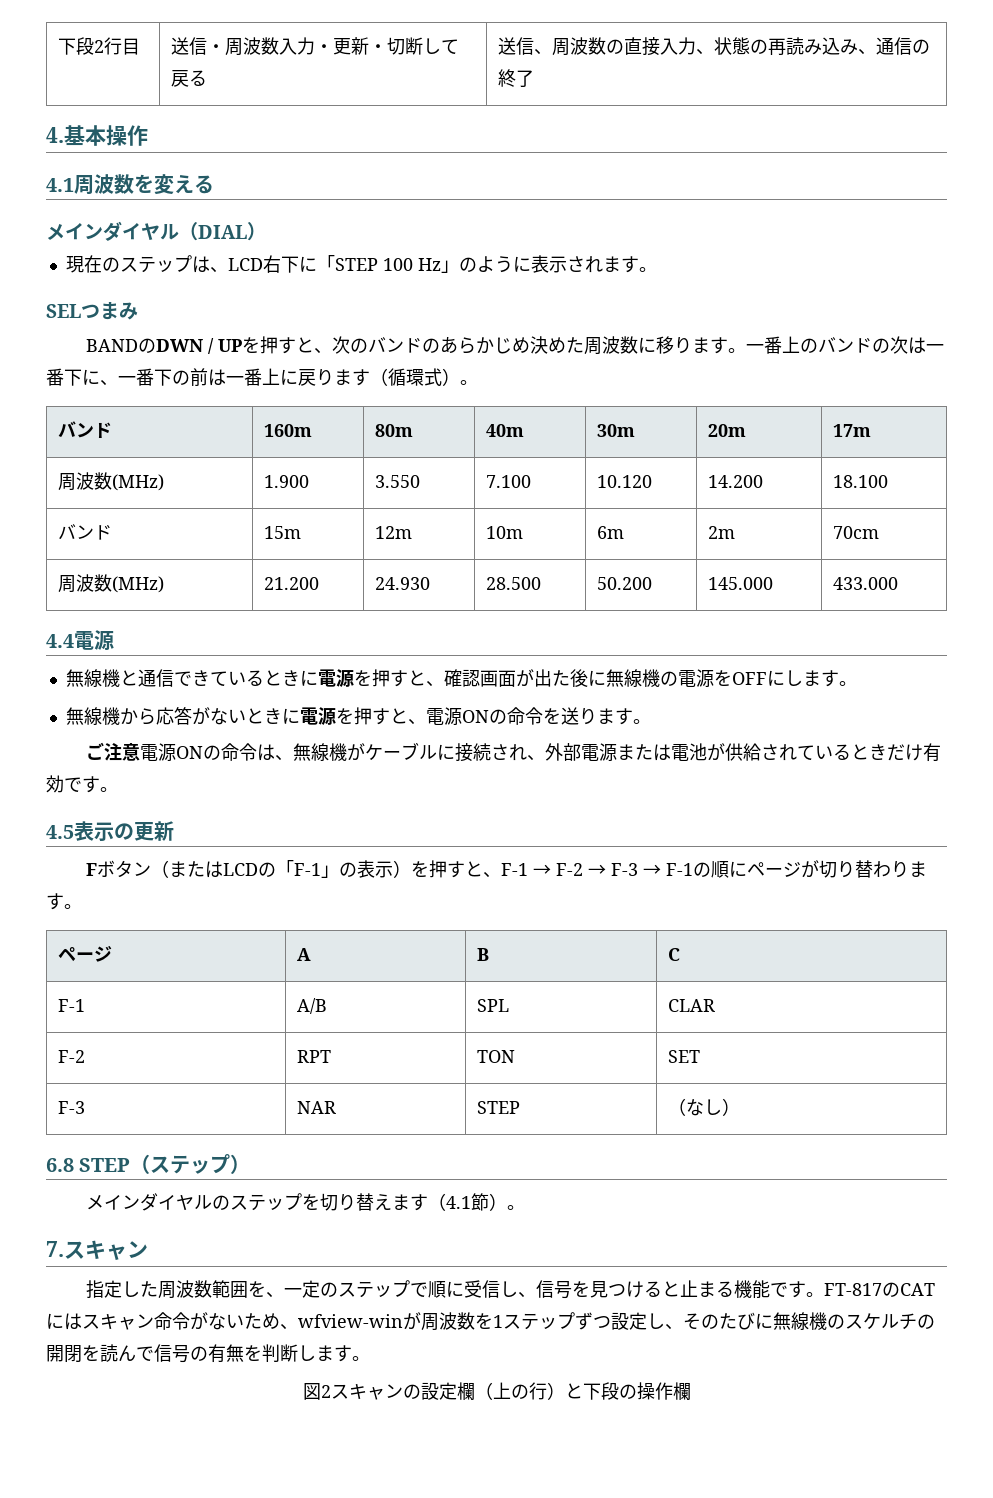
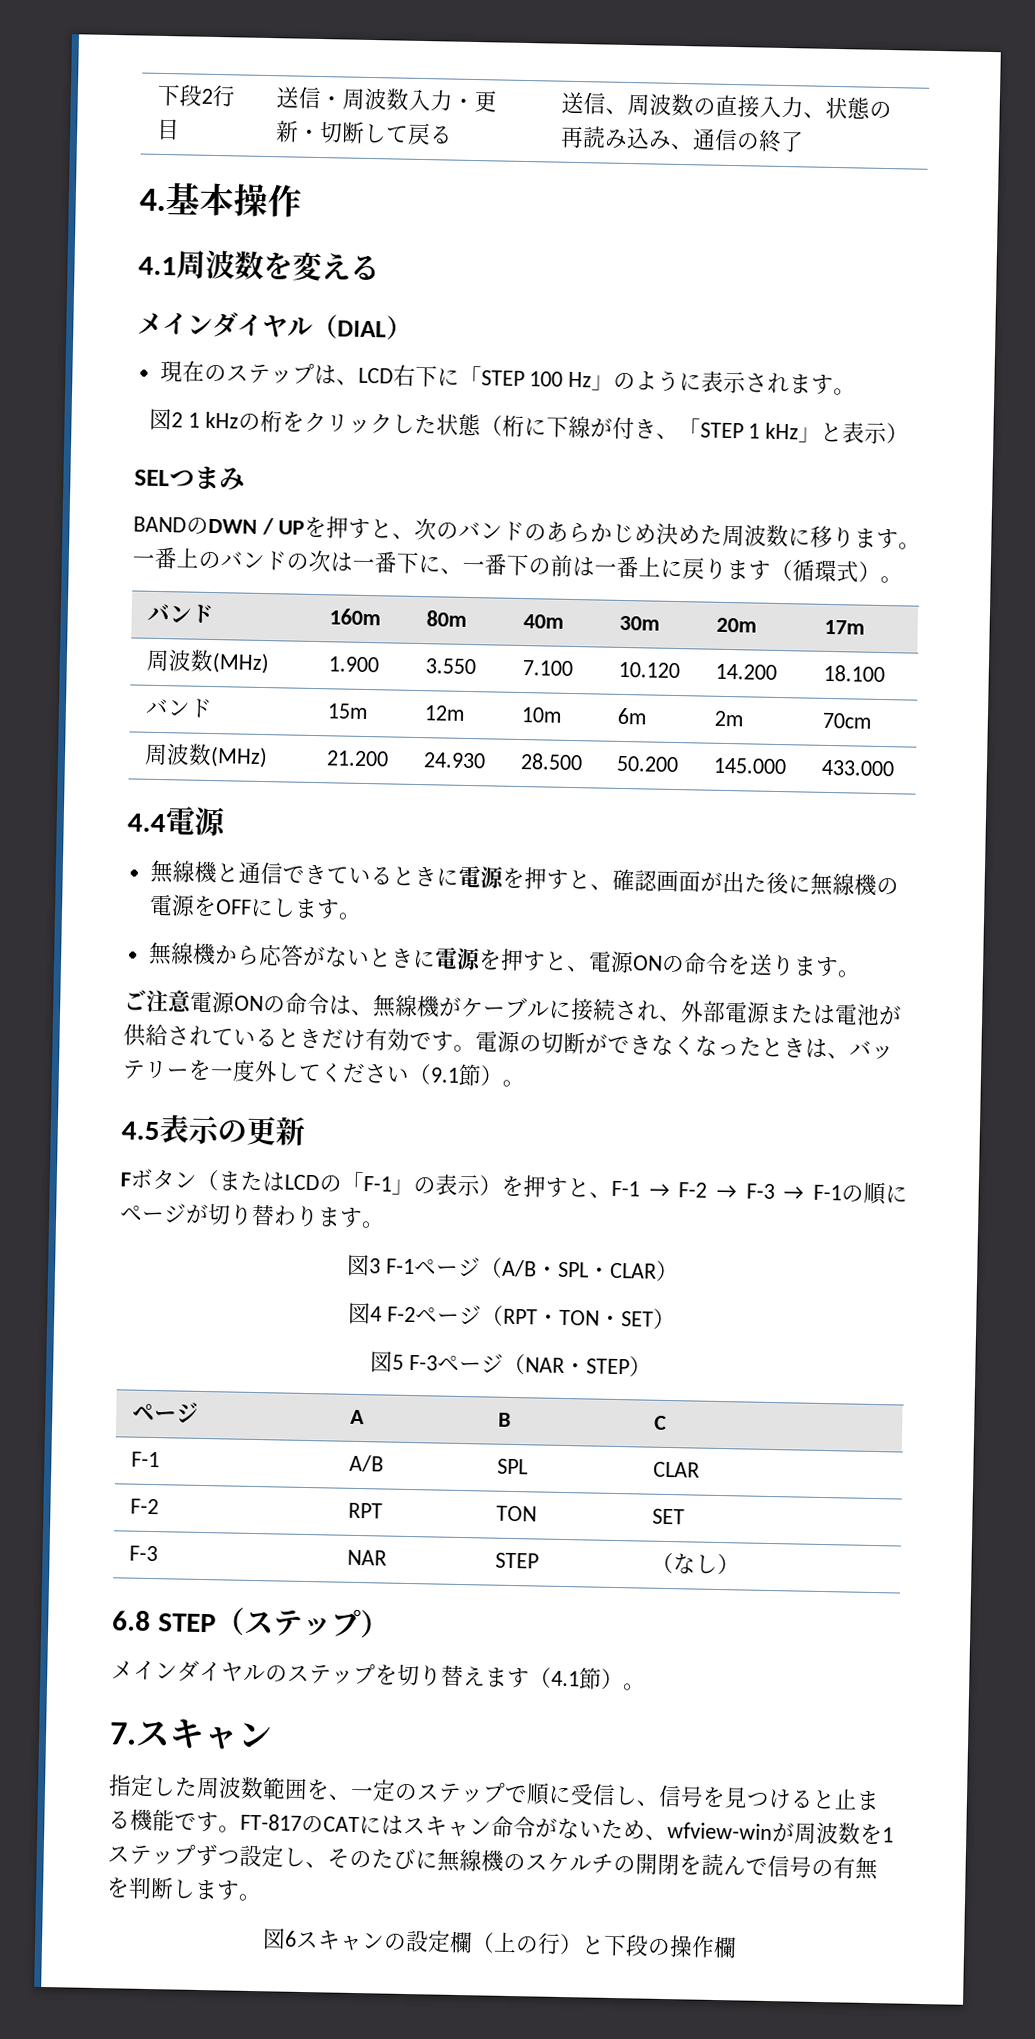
+ 図2 1 kHzの桁をクリックした状態（桁に下線が付き、「STEP 1 kHz」と表示）
+ 電源の切断ができなくなったときは、バッテリーを一度外してください（9.1節）。
+ 図3 F-1ページ（A/B・SPL・CLAR）
+ 図4 F-2ページ（RPT・TON・SET）
+ 図5 F-3ページ（NAR・STEP）
- 図2スキャンの設定欄（上の行）と下段の操作欄
+ 図6スキャンの設定欄（上の行）と下段の操作欄

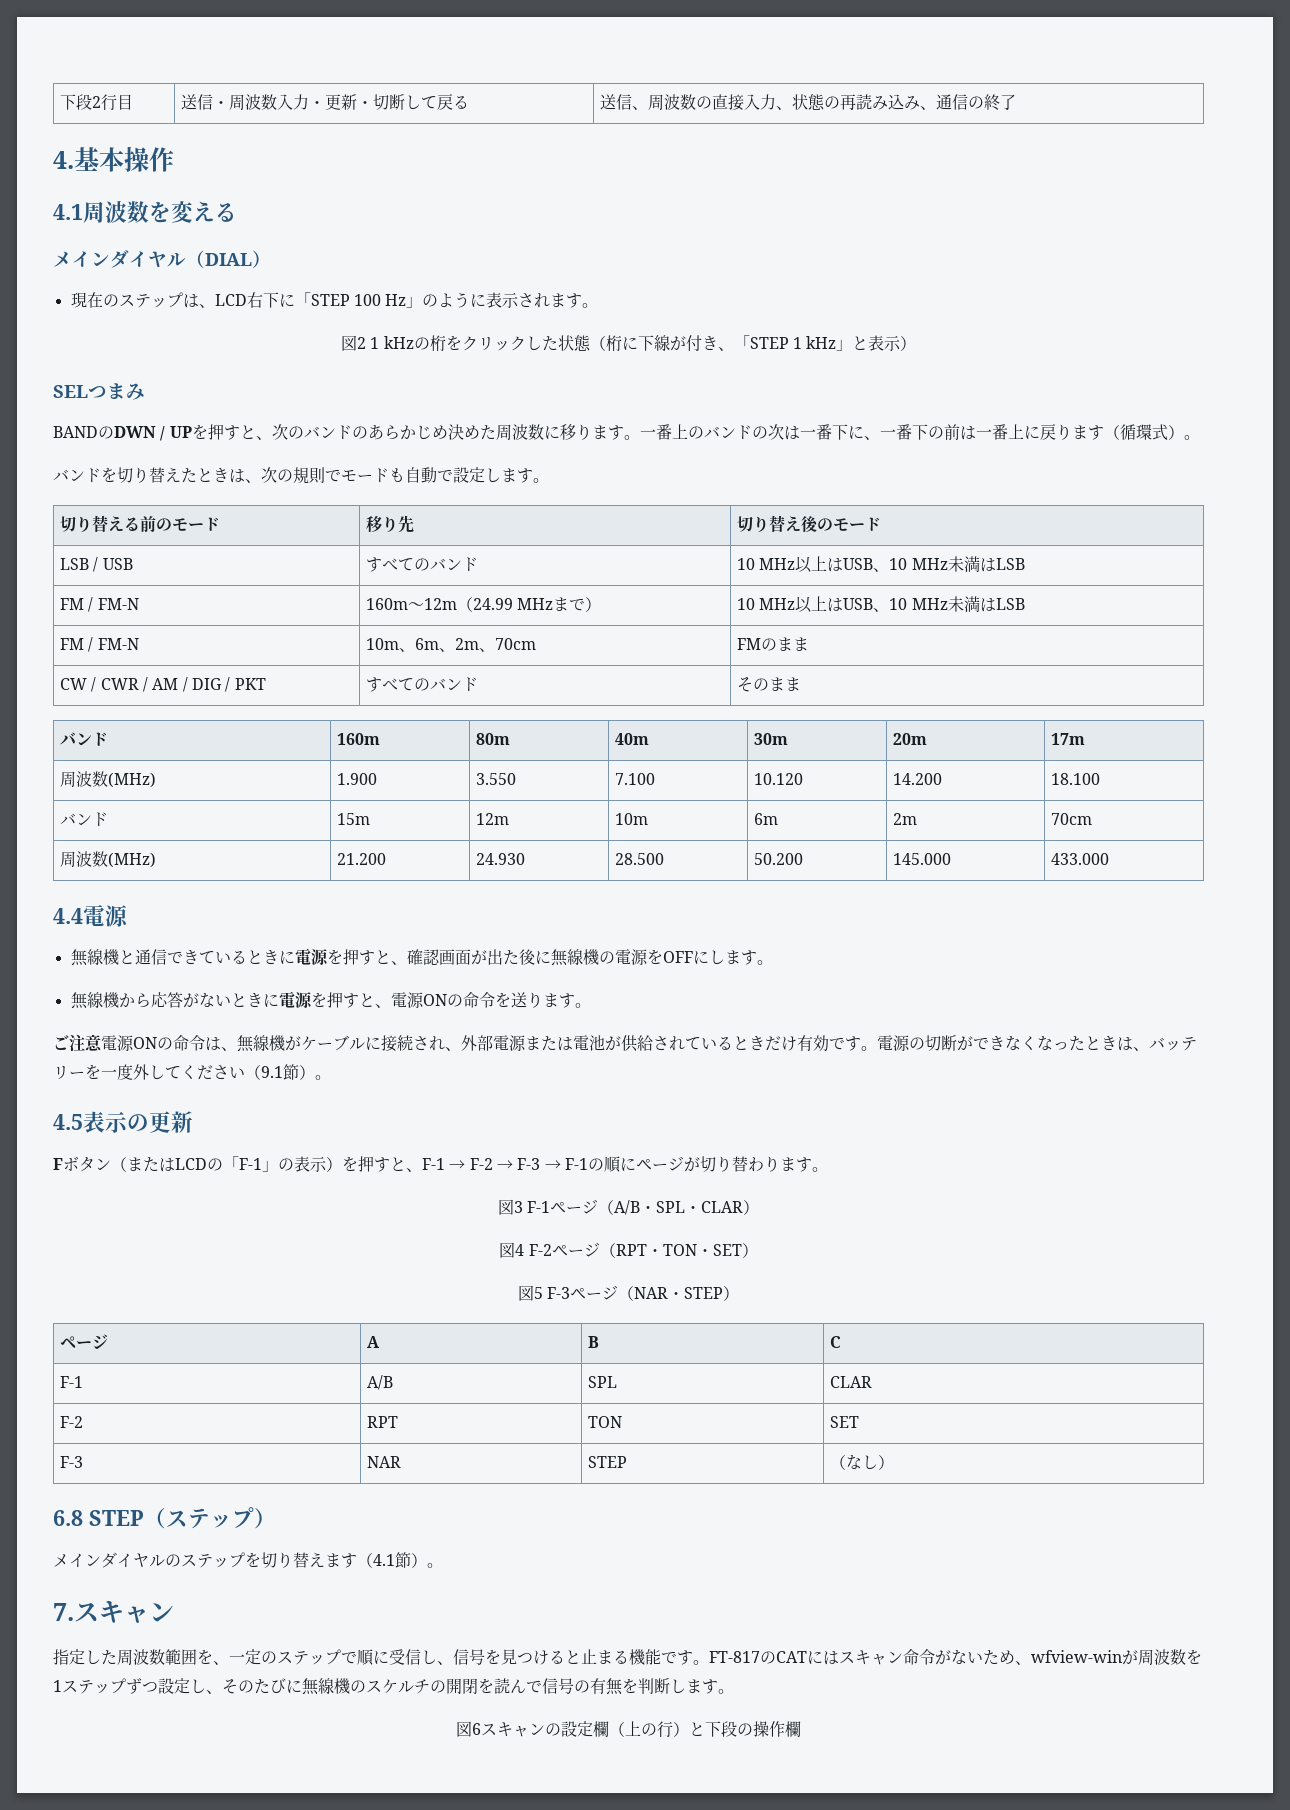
+ バンドを切り替えたときは、次の規則でモードも自動で設定します。
+ 切り替える前のモード | 移り先 | 切り替え後のモード
+ LSB / USB | すべてのバンド | 10 MHz以上はUSB、10 MHz未満はLSB
+ FM / FM-N | 160m～12m（24.99 MHzまで） | 10 MHz以上はUSB、10 MHz未満はLSB
+ FM / FM-N | 10m、6m、2m、70cm | FMのまま
+ CW / CWR / AM / DIG / PKT | すべてのバンド | そのまま

